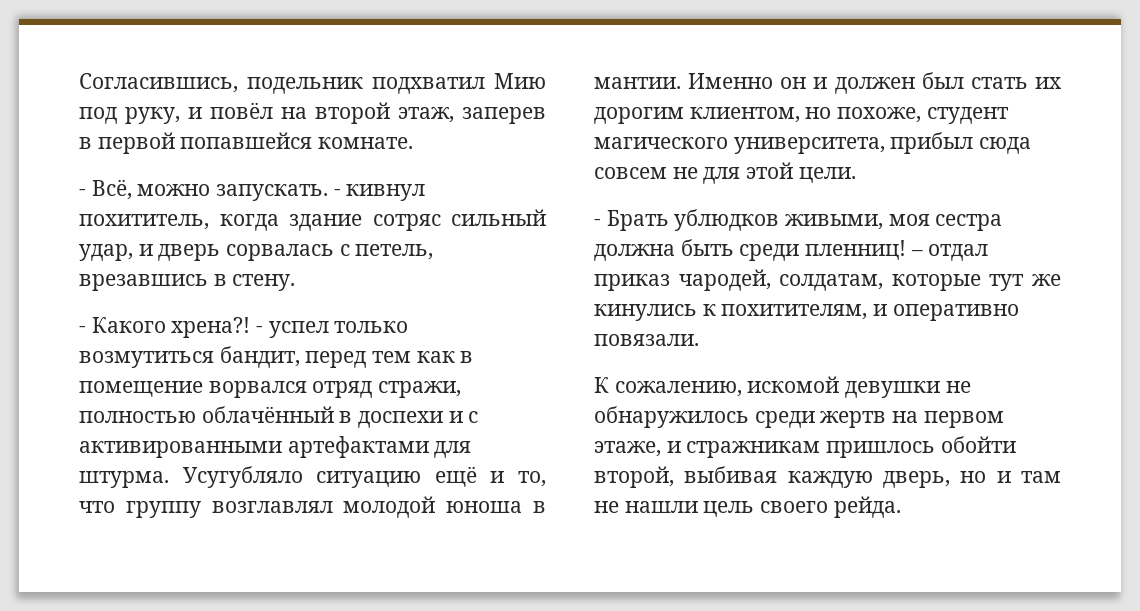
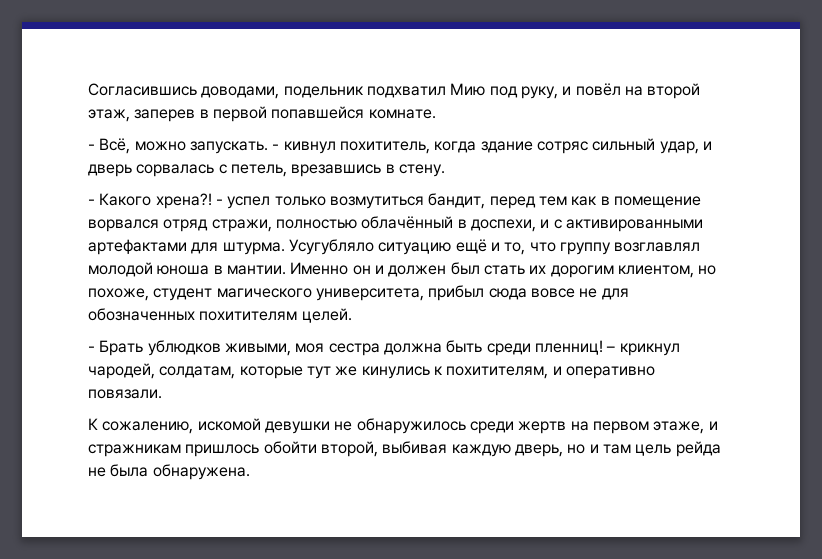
- Согласившись, подельник подхватил Мию под руку, и повёл на второй этаж, заперев в первой попавшейся комнате.
+ Согласившись доводами, подельник подхватил Мию под руку, и повёл на второй этаж, заперев в первой попавшейся комнате.
- - успел только возмутиться бандит, перед тем как в помещение ворвался отряд стражи, полностью облачённый в доспехи и с активированными артефактами для штурма.
+ - успел только возмутиться бандит, перед тем как в помещение ворвался отряд стражи, полностью облачённый в доспехи, и с активированными артефактами для штурма.
- Именно он и должен был стать их дорогим клиентом, но похоже, студент магического университета, прибыл сюда совсем не для этой цели.
+ Именно он и должен был стать их дорогим клиентом, но похоже, студент магического университета, прибыл сюда вовсе не для обозначенных похитителям целей.
- – отдал приказ чародей, солдатам, которые тут же кинулись к похитителям, и оперативно повязали.
+ – крикнул чародей, солдатам, которые тут же кинулись к похитителям, и оперативно повязали.
- К сожалению, искомой девушки не обнаружилось среди жертв на первом этаже, и стражникам пришлось обойти второй, выбивая каждую дверь, но и там не нашли цель своего рейда.
+ К сожалению, искомой девушки не обнаружилось среди жертв на первом этаже, и стражникам пришлось обойти второй, выбивая каждую дверь, но и там цель рейда не была обнаружена.

